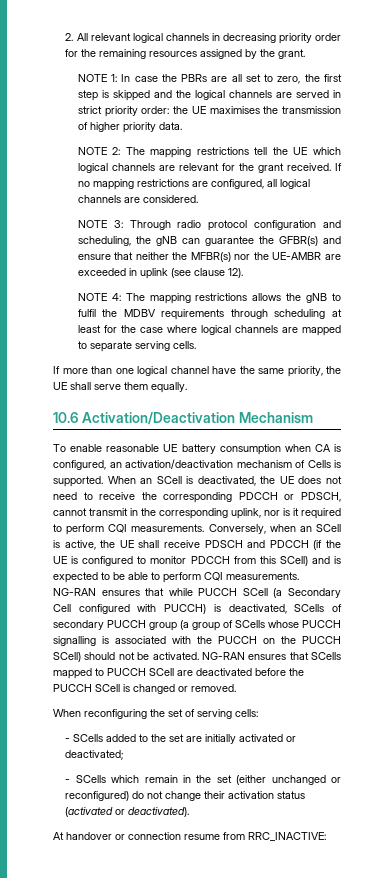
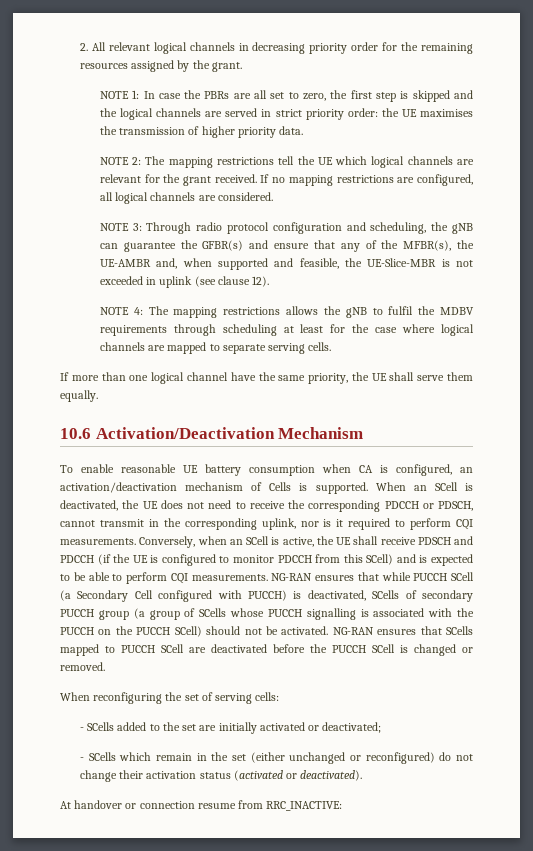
- NOTE 3: Through radio protocol configuration and scheduling, the gNB can guarantee the GFBR(s) and ensure that neither the MFBR(s) nor the UE-AMBR are exceeded in uplink (see clause 12).
+ NOTE 3: Through radio protocol configuration and scheduling, the gNB can guarantee the GFBR(s) and ensure that any of the MFBR(s), the UE-AMBR and, when supported and feasible, the UE-Slice-MBR is not exceeded in uplink (see clause 12).

